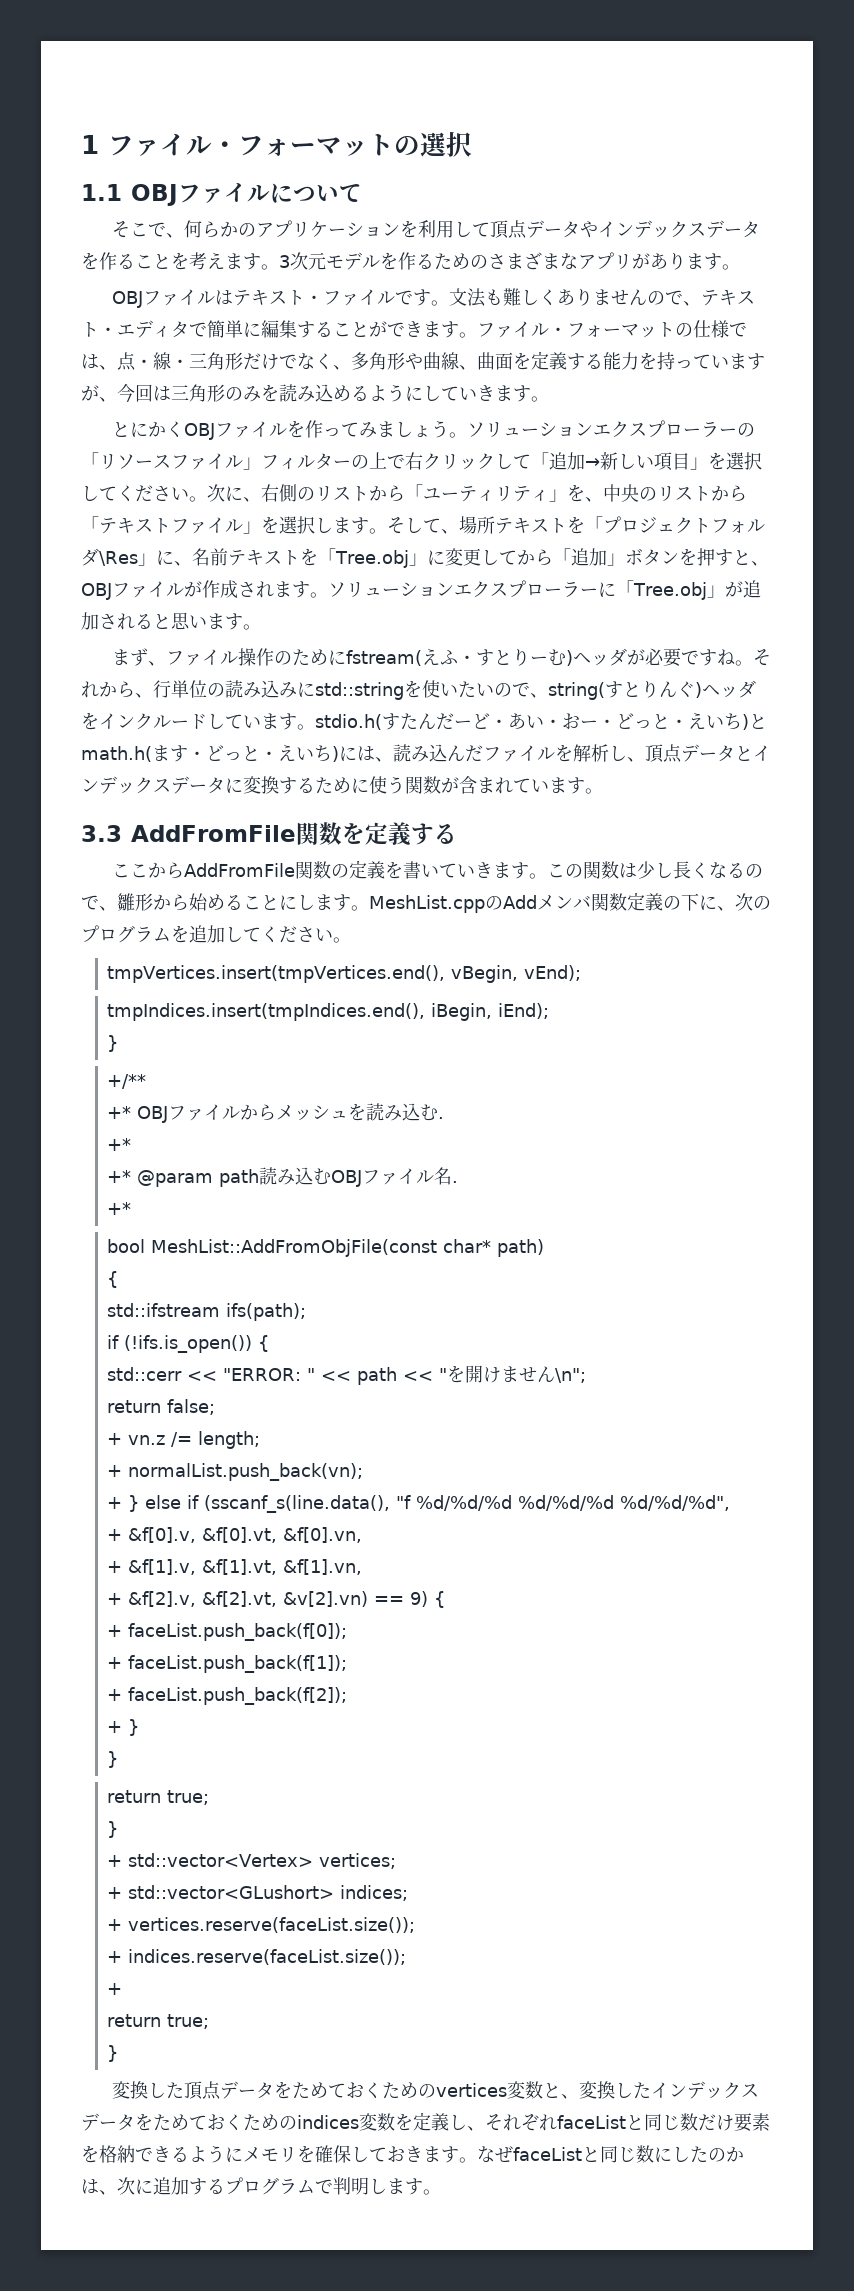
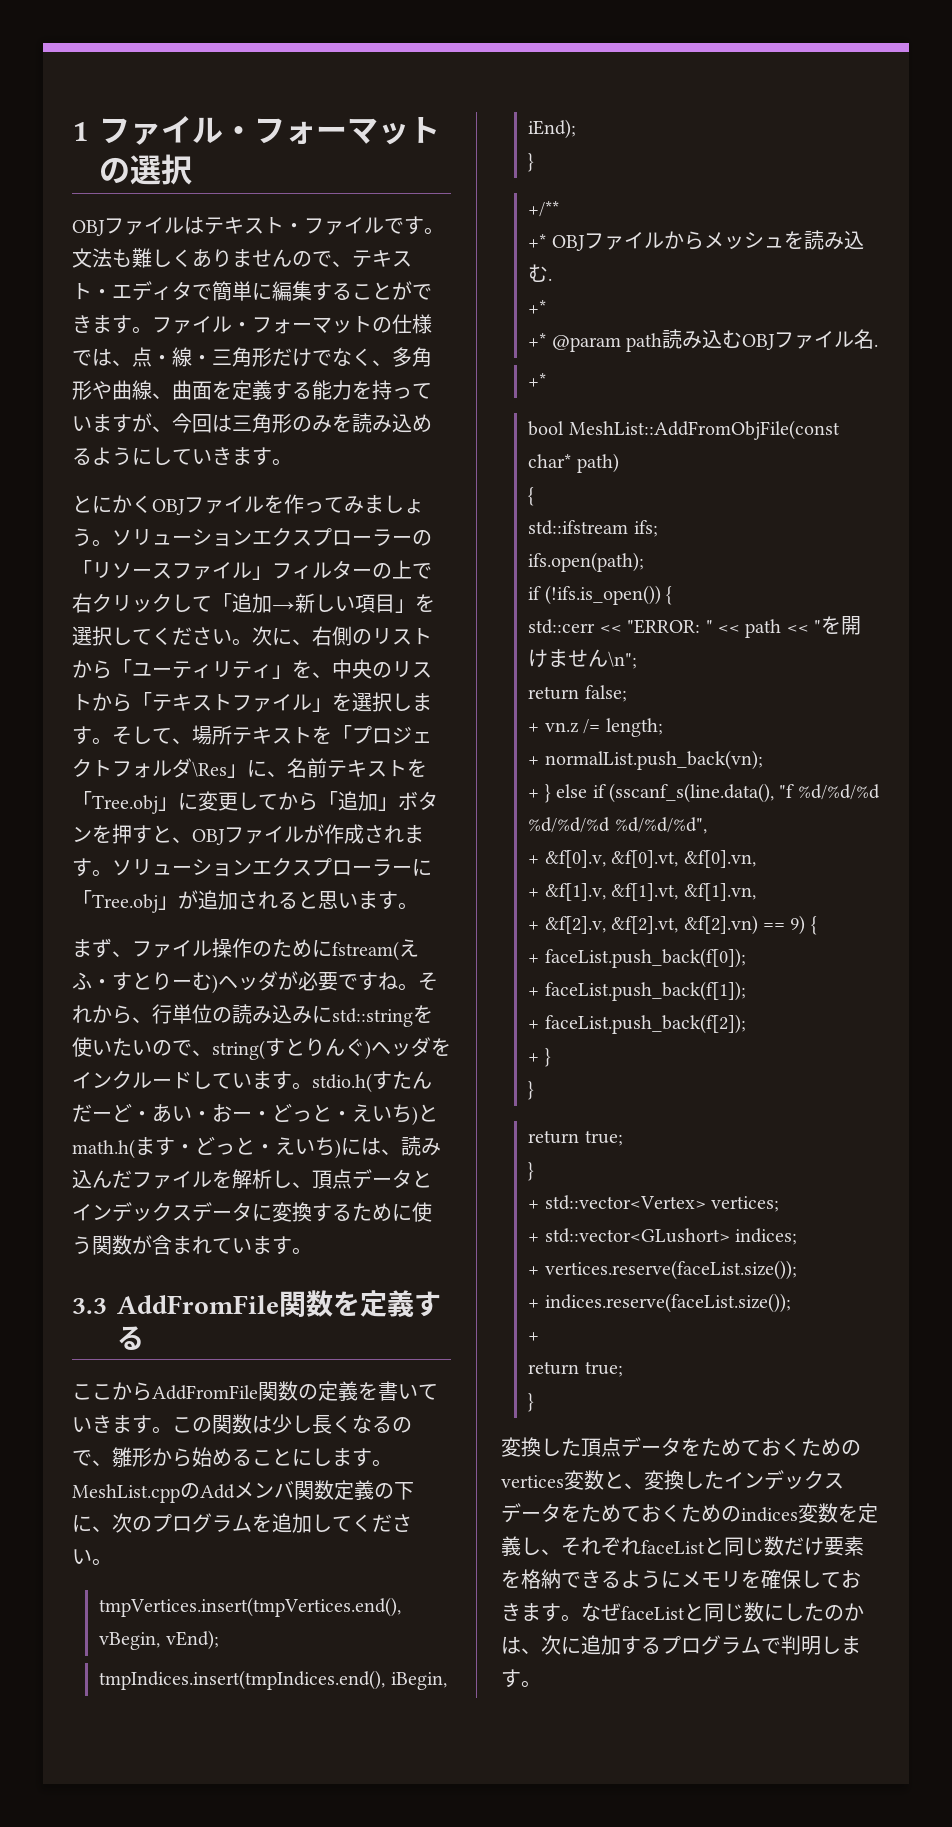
- 1.1 OBJファイルについて
- そこで、何らかのアプリケーションを利用して頂点データやインデックスデータを作ることを考えます。3次元モデルを作るためのさまざまなアプリがあります。
- std::ifstream ifs(path);
+ std::ifstream ifs;
+ ifs.open(path);
- + &f[2].v, &f[2].vt, &v[2].vn) == 9) {
+ + &f[2].v, &f[2].vt, &f[2].vn) == 9) {

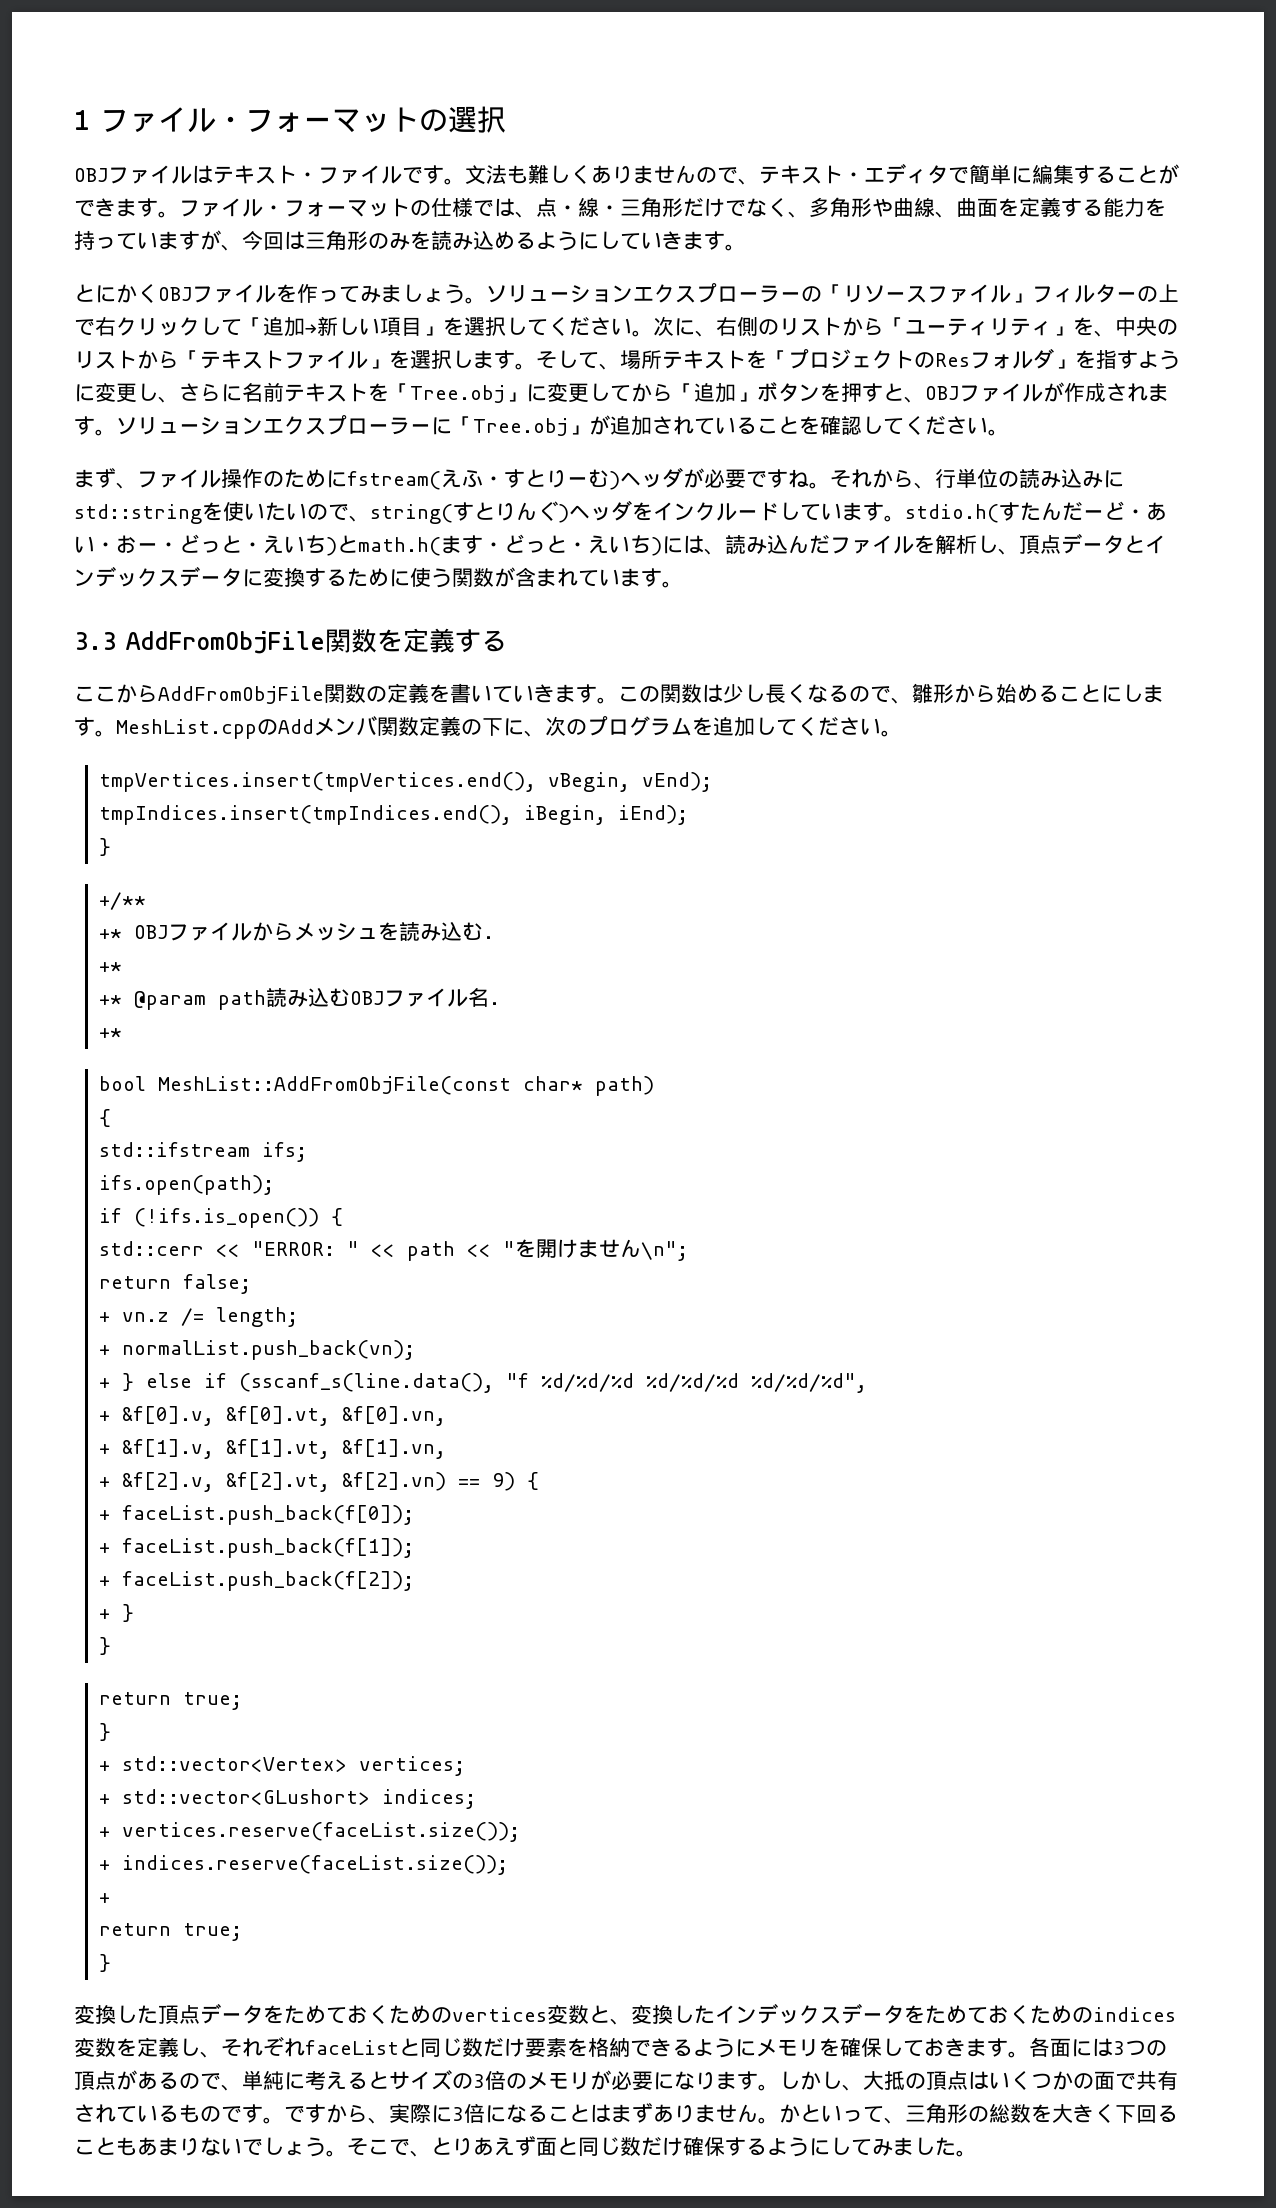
- そして、場所テキストを「プロジェクトフォルダ\Res」に、名前テキストを「Tree.obj」に変更してから「追加」ボタンを押すと、OBJファイルが作成されます。
+ そして、場所テキストを「プロジェクトのResフォルダ」を指すように変更し、さらに名前テキストを「Tree.obj」に変更してから「追加」ボタンを押すと、OBJファイルが作成されます。
- ソリューションエクスプローラーに「Tree.obj」が追加されると思います。
+ ソリューションエクスプローラーに「Tree.obj」が追加されていることを確認してください。
- 3.3 AddFromFile関数を定義する
+ 3.3 AddFromObjFile関数を定義する
- ここからAddFromFile関数の定義を書いていきます。
+ ここからAddFromObjFile関数の定義を書いていきます。
- なぜfaceListと同じ数にしたのかは、次に追加するプログラムで判明します。
+ 各面には3つの頂点があるので、単純に考えるとサイズの3倍のメモリが必要になります。しかし、大抵の頂点はいくつかの面で共有されているものです。ですから、実際に3倍になることはまずありません。かといって、三角形の総数を大きく下回ることもあまりないでしょう。そこで、とりあえず面と同じ数だけ確保するようにしてみました。

